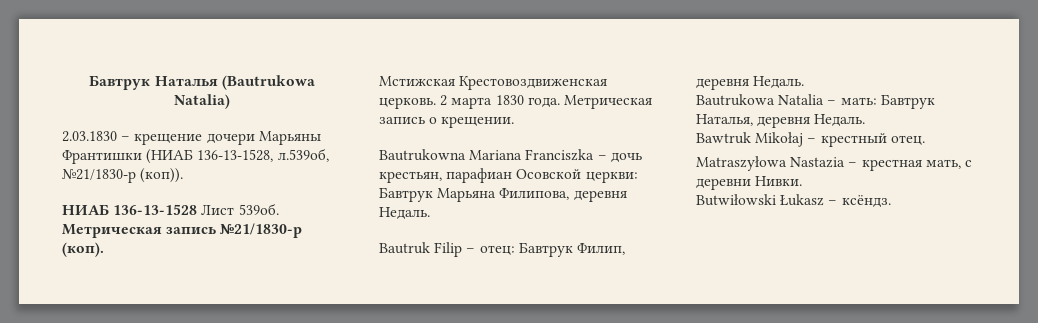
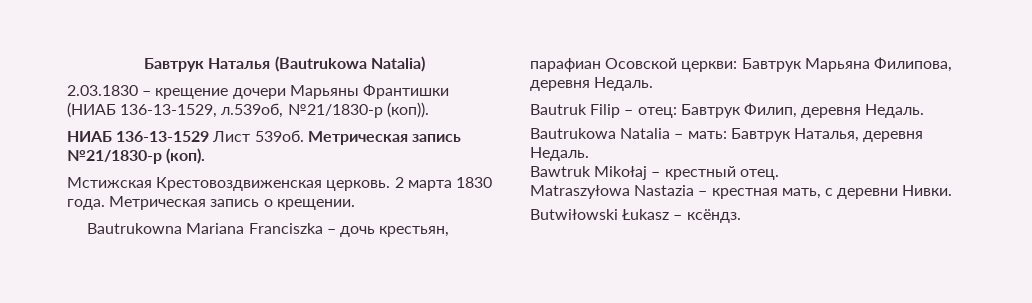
- 2.03.1830 – крещение дочери Марьяны Франтишки (НИАБ 136-13-1528, л.539об, №21/1830-р (коп)).
+ 2.03.1830 – крещение дочери Марьяны Франтишки (НИАБ 136-13-1529, л.539об, №21/1830-р (коп)).
- НИАБ 136-13-1528 Лист 539об.
+ НИАБ 136-13-1529 Лист 539об.

